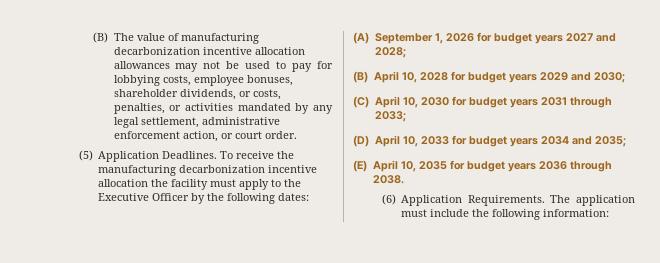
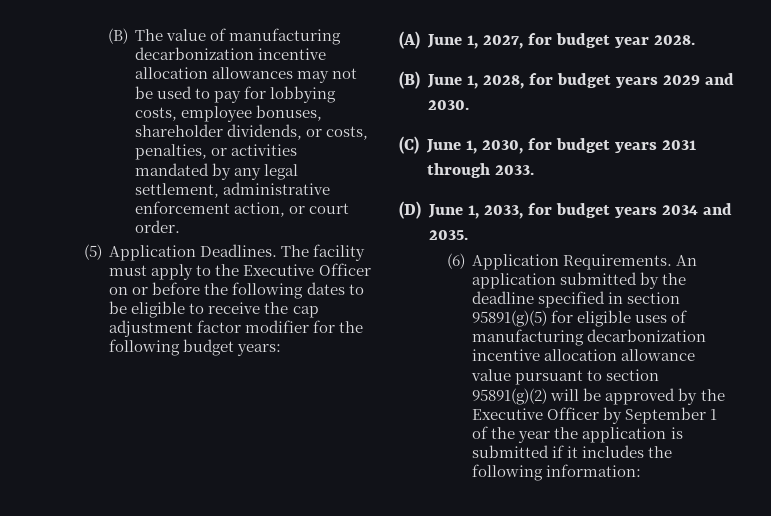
- To receive the manufacturing decarbonization incentive allocation the facility must apply to the Executive Officer by the following dates:
- (A) September 1, 2026 for budget years 2027 and 2028;
- (B) April 10, 2028 for budget years 2029 and 2030;
+ The facility must apply to the Executive Officer on or before the following dates to be eligible to receive the cap adjustment factor modifier for the following budget years:
+ (A) June 1, 2027, for budget year 2028.
+ (B) June 1, 2028, for budget years 2029 and 2030.
- (C) April 10, 2030 for budget years 2031 through 2033;
+ (C) June 1, 2030, for budget years 2031 through 2033.
- (D) April 10, 2033 for budget years 2034 and 2035;
- (E) April 10, 2035 for budget years 2036 through 2038.
- (6) Application Requirements. The application must include the following information:
+ (D) June 1, 2033, for budget years 2034 and 2035.
+ (6) Application Requirements. An application submitted by the deadline specified in section 95891(g)(5) for eligible uses of manufacturing decarbonization incentive allocation allowance value pursuant to section 95891(g)(2) will be approved by the Executive Officer by September 1 of the year the application is submitted if it includes the following information:

